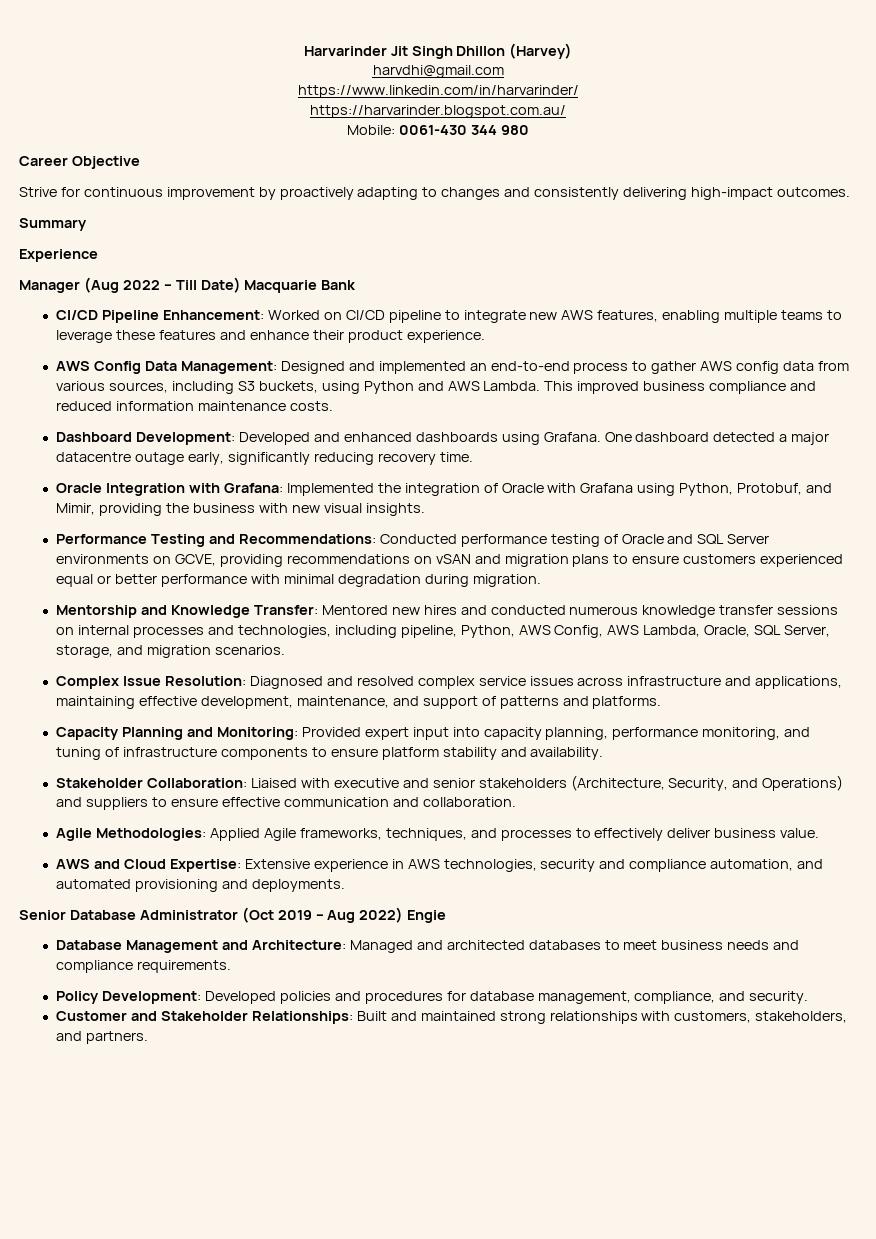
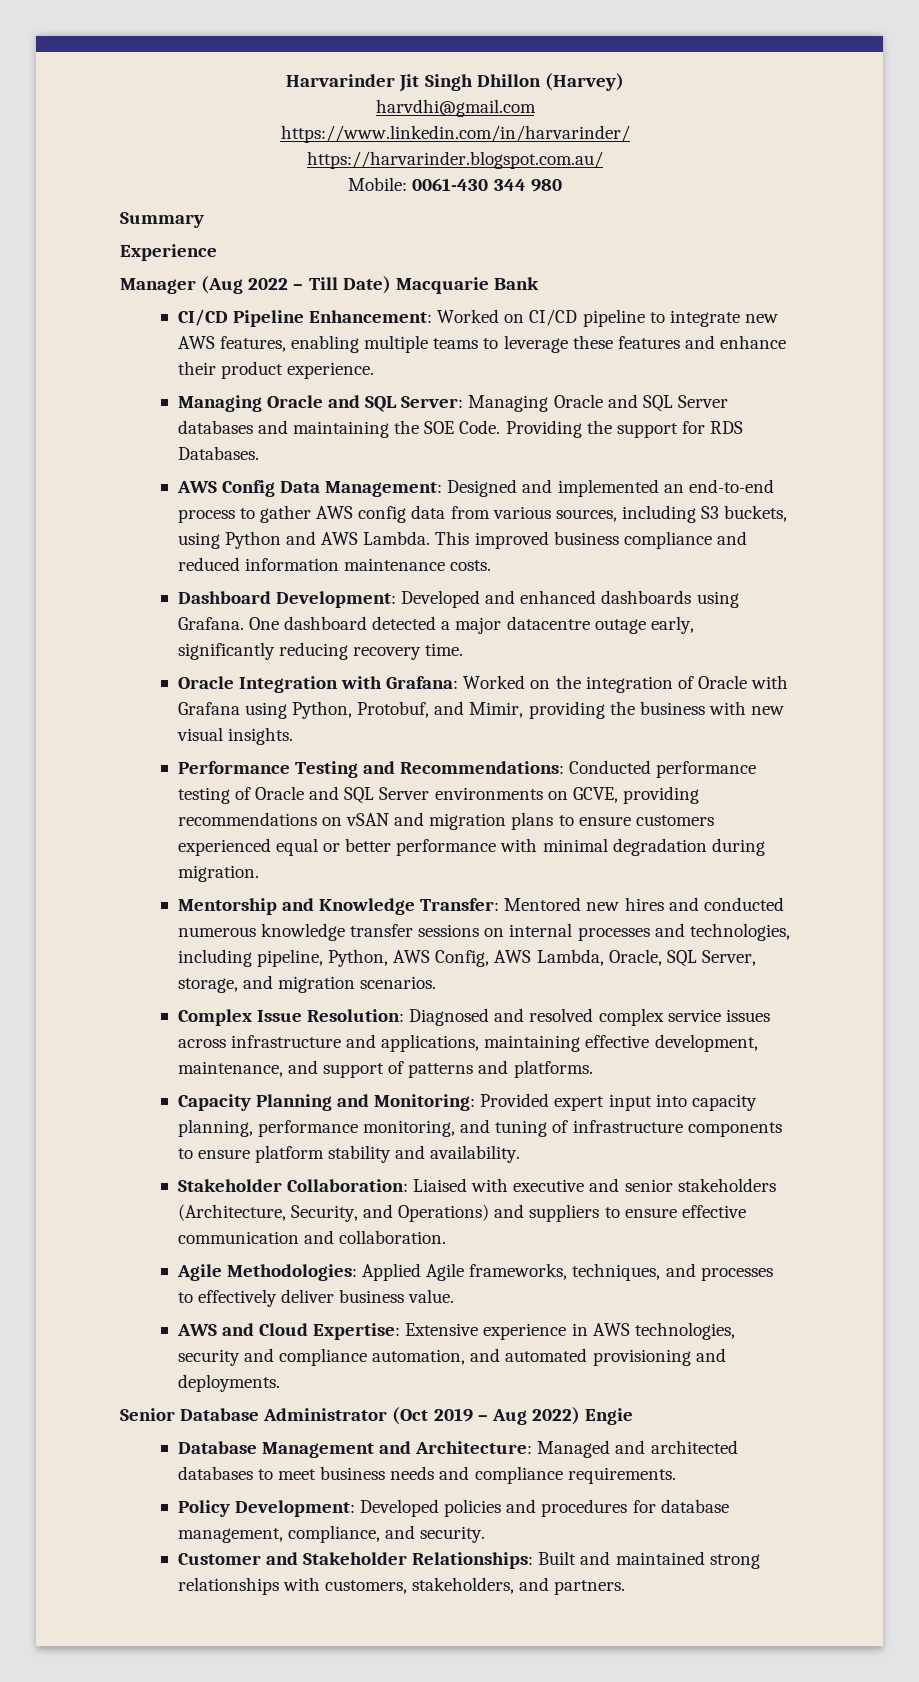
- Career Objective
- Strive for continuous improvement by proactively adapting to changes and consistently delivering high-impact outcomes.
+ Managing Oracle and SQL Server: Managing Oracle and SQL Server databases and maintaining the SOE Code. Providing the support for RDS Databases.
- Oracle Integration with Grafana: Implemented the integration of Oracle with Grafana using Python, Protobuf, and Mimir, providing the business with new visual insights.
+ Oracle Integration with Grafana: Worked on the integration of Oracle with Grafana using Python, Protobuf, and Mimir, providing the business with new visual insights.

